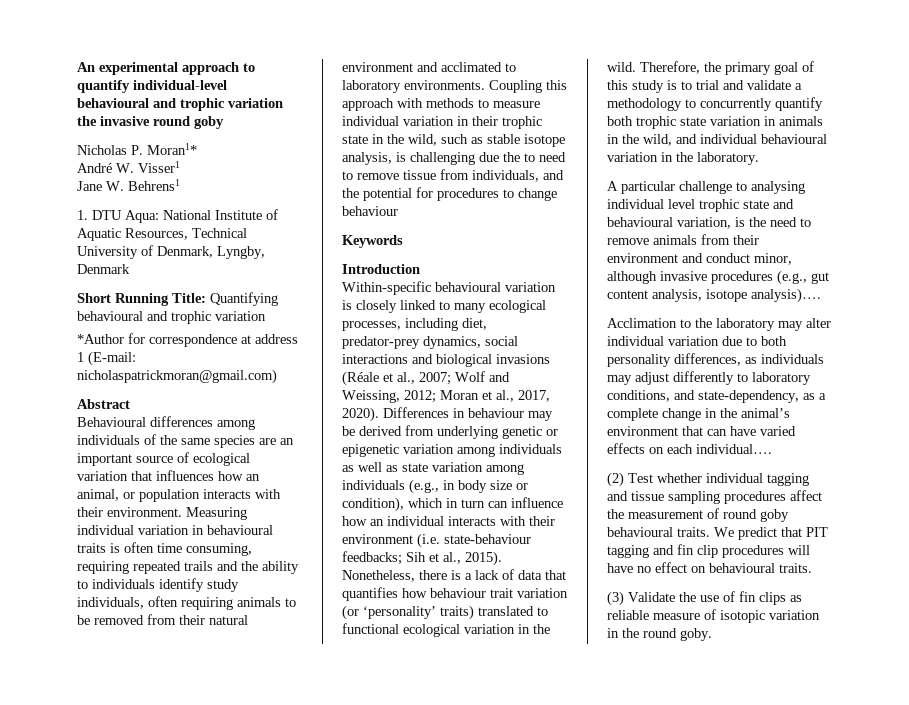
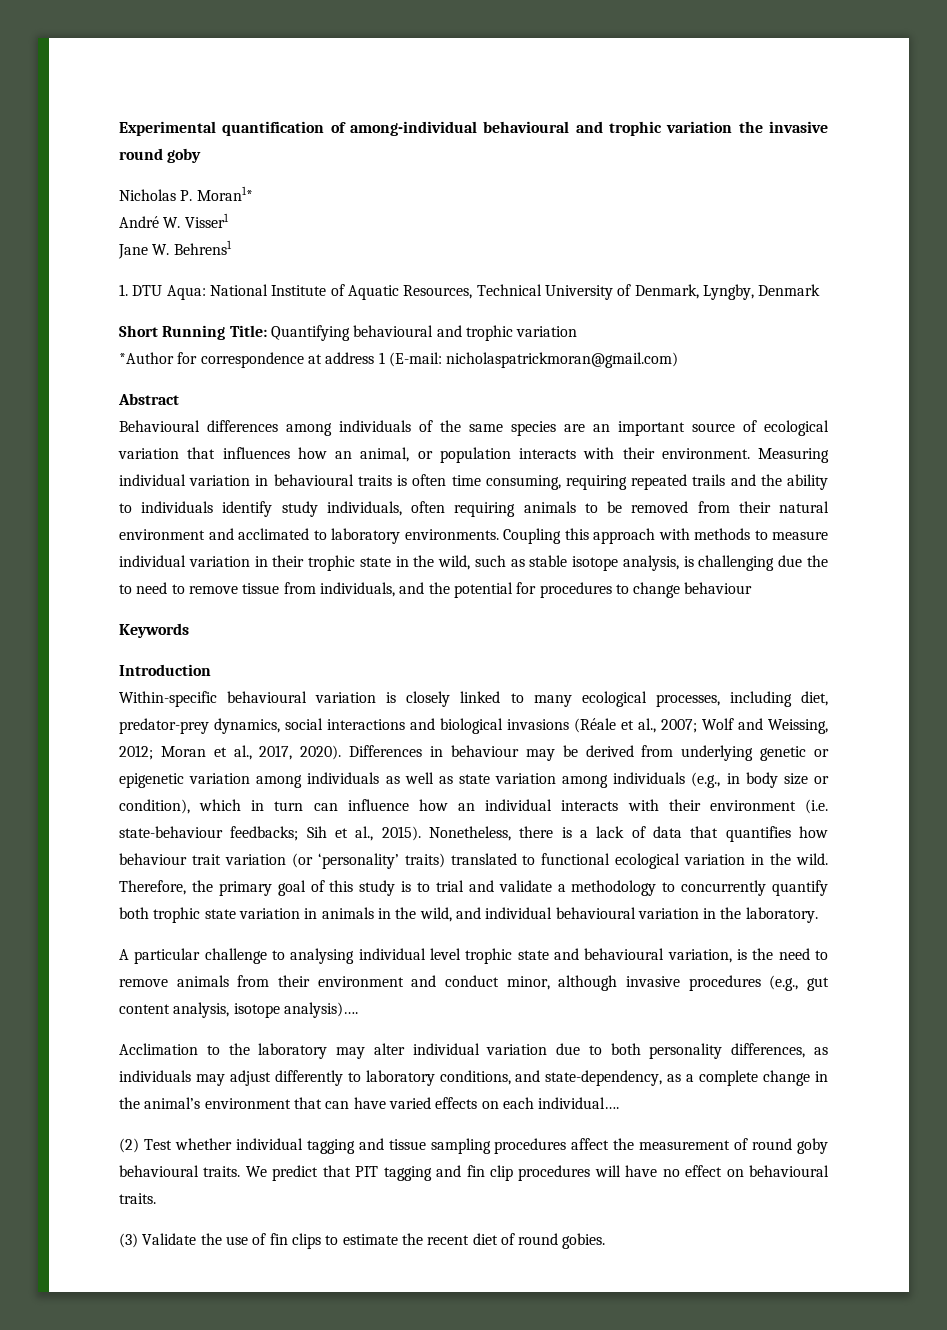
- An experimental approach to quantify individual-level behavioural and trophic variation the invasive round goby
+ Experimental quantification of among-individual behavioural and trophic variation the invasive round goby
- (3) Validate the use of fin clips as reliable measure of isotopic variation in the round goby.
+ (3) Validate the use of fin clips to estimate the recent diet of round gobies.

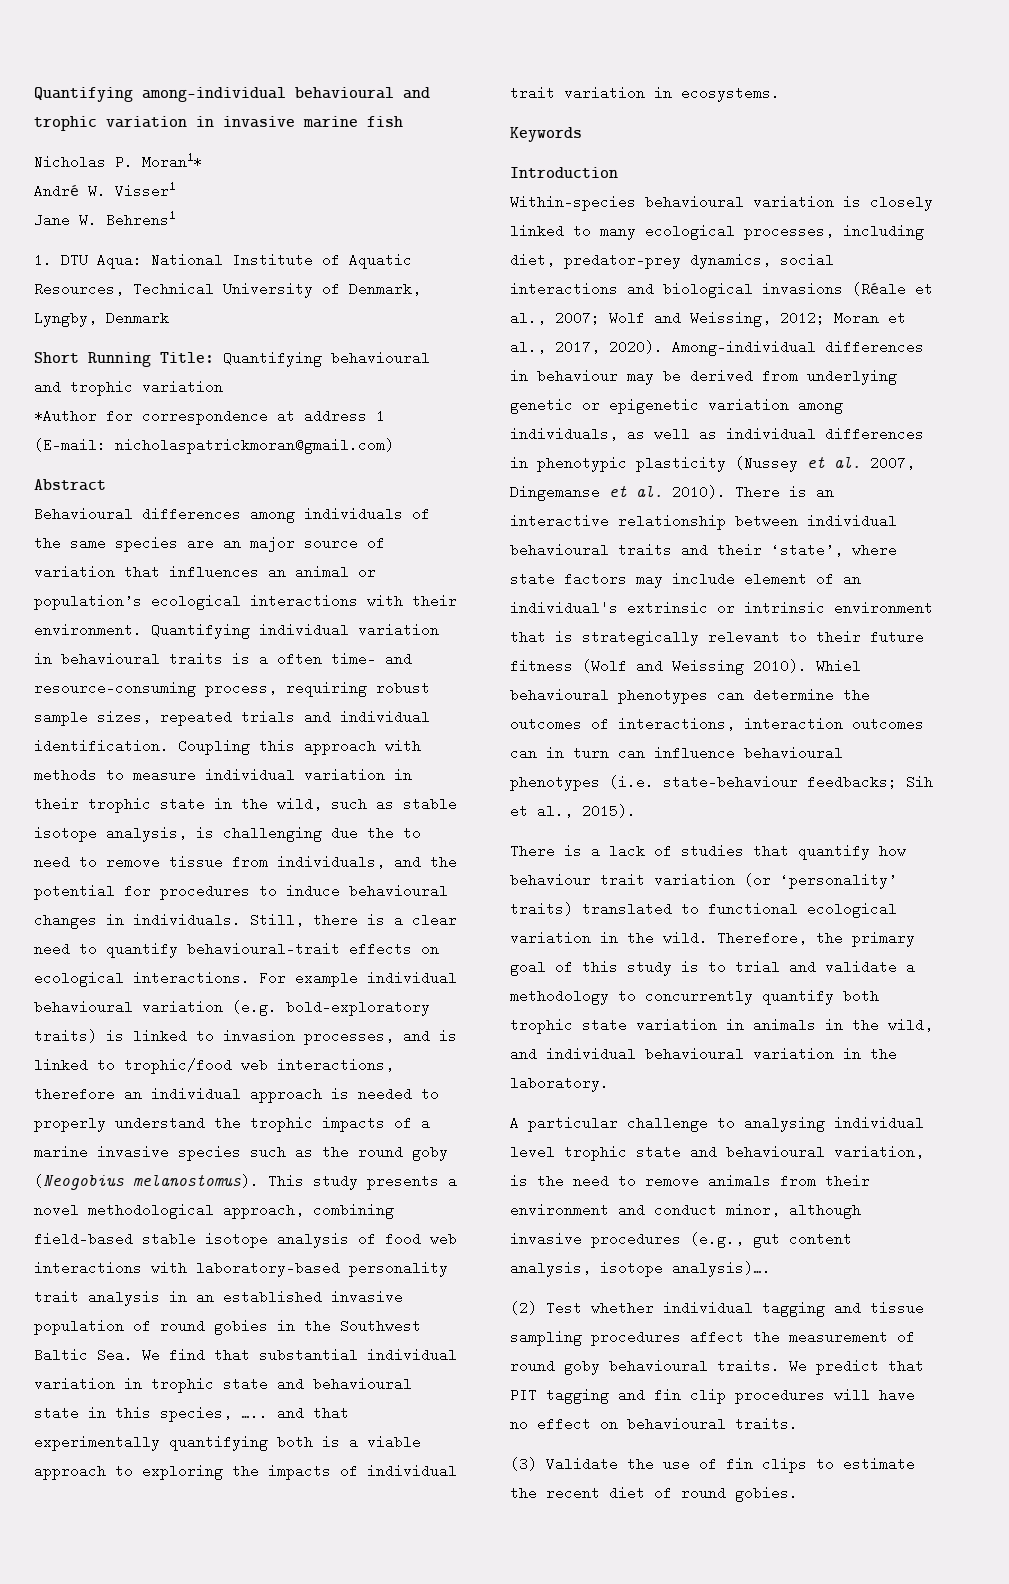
- Experimental quantification of among-individual behavioural and trophic variation the invasive round goby
+ Quantifying among-individual behavioural and trophic variation in invasive marine fish
- Behavioural differences among individuals of the same species are an important source of ecological variation that influences how an animal, or population interacts with their environment.
+ Behavioural differences among individuals of the same species are an major source of variation that influences an animal or population’s ecological interactions with their environment.
- Measuring individual variation in behavioural traits is often time consuming, requiring repeated trails and the ability to individuals identify study individuals, often requiring animals to be removed from their natural environment and acclimated to laboratory environments.
+ Quantifying individual variation in behavioural traits is a often time- and resource-consuming process, requiring robust sample sizes, repeated trials and individual identification.
- Coupling this approach with methods to measure individual variation in their trophic state in the wild, such as stable isotope analysis, is challenging due the to need to remove tissue from individuals, and the potential for procedures to change behaviour
+ Coupling this approach with methods to measure individual variation in their trophic state in the wild, such as stable isotope analysis, is challenging due the to need to remove tissue from individuals, and the potential for procedures to induce behavioural changes in individuals. Still, there is a clear need to quantify behavioural-trait effects on ecological interactions. For example individual behavioural variation (e.g. bold-exploratory traits) is linked to invasion processes, and is linked to trophic/food web interactions, therefore an individual approach is needed to properly understand the trophic impacts of a marine invasive species such as the round goby (Neogobius melanostomus). This study presents a novel methodological approach, combining field-based stable isotope analysis of food web interactions with laboratory-based personality trait analysis in an established invasive population of round gobies in the Southwest Baltic Sea. We find that substantial individual variation in trophic state and behavioural state in this species, ….. and that experimentally quantifying both is a viable approach to exploring the impacts of individual trait variation in ecosystems.
- Within-specific behavioural variation is closely linked to many ecological processes, including diet, predator-prey dynamics, social interactions and biological invasions (Réale et al., 2007; Wolf and Weissing, 2012; Moran et al., 2017, 2020).
+ Within-species behavioural variation is closely linked to many ecological processes, including diet, predator-prey dynamics, social interactions and biological invasions (Réale et al., 2007; Wolf and Weissing, 2012; Moran et al., 2017, 2020).
- Differences in behaviour may be derived from underlying genetic or epigenetic variation among individuals as well as state variation among individuals (e.g., in body size or condition), which in turn can influence how an individual interacts with their environment (i.e. state-behaviour feedbacks; Sih et al., 2015). Nonetheless, there is a lack of data that quantifies how behaviour trait variation (or ‘personality’ traits) translated to functional ecological variation in the wild.
+ Among-individual differences in behaviour may be derived from underlying genetic or epigenetic variation among individuals, as well as individual differences in phenotypic plasticity (Nussey et al. 2007, Dingemanse et al. 2010). There is an interactive relationship between individual behavioural traits and their ‘state’, where state factors may include element of an individual's extrinsic or intrinsic environment that is strategically relevant to their future fitness (Wolf and Weissing 2010). Whiel behavioural phenotypes can determine the outcomes of interactions, interaction outcomes can in turn can influence behavioural phenotypes (i.e. state-behaviour feedbacks; Sih et al., 2015).
+ There is a lack of studies that quantify how behaviour trait variation (or ‘personality’ traits) translated to functional ecological variation in the wild.
- Acclimation to the laboratory may alter individual variation due to both personality differences, as individuals may adjust differently to laboratory conditions, and state-dependency, as a complete change in the animal’s environment that can have varied effects on each individual….

